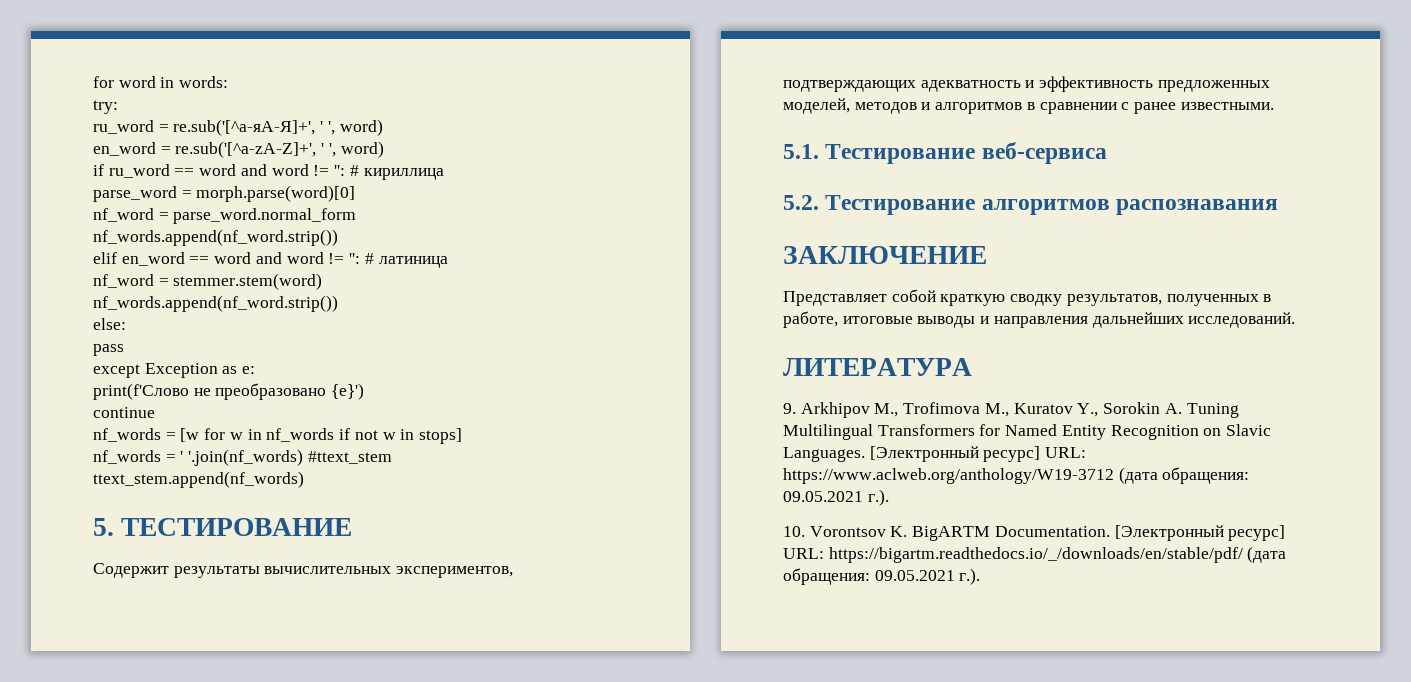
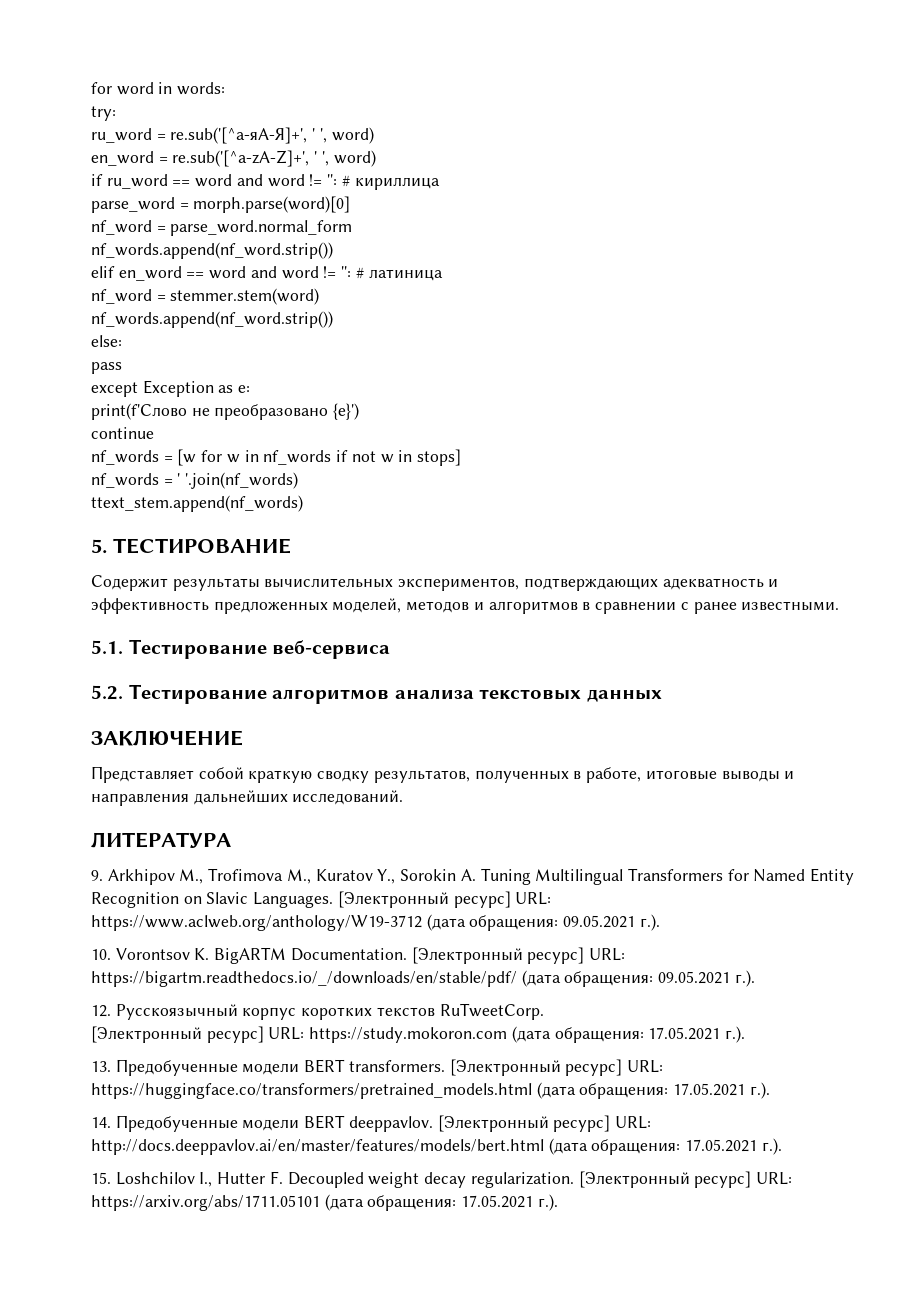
- nf_words = ' '.join(nf_words) #ttext_stem
+ nf_words = ' '.join(nf_words)
- 5.2. Тестирование алгоритмов распознавания
+ 5.2. Тестирование алгоритмов анализа текстовых данных
+ 12. Русскоязычный корпус коротких текстов RuTweetCorp.
+ [Электронный ресурс] URL: https://study.mokoron.com (дата обращения: 17.05.2021 г.).
+ 13. Предобученные модели BERT transformers. [Электронный ресурс] URL: https://huggingface.co/transformers/pretrained_models.html (дата обращения: 17.05.2021 г.).
+ 14. Предобученные модели BERT deeppavlov. [Электронный ресурс] URL: http://docs.deeppavlov.ai/en/master/features/models/bert.html (дата обращения: 17.05.2021 г.).
+ 15. Loshchilov I., Hutter F. Decoupled weight decay regularization. [Электронный ресурс] URL: https://arxiv.org/abs/1711.05101 (дата обращения: 17.05.2021 г.).

